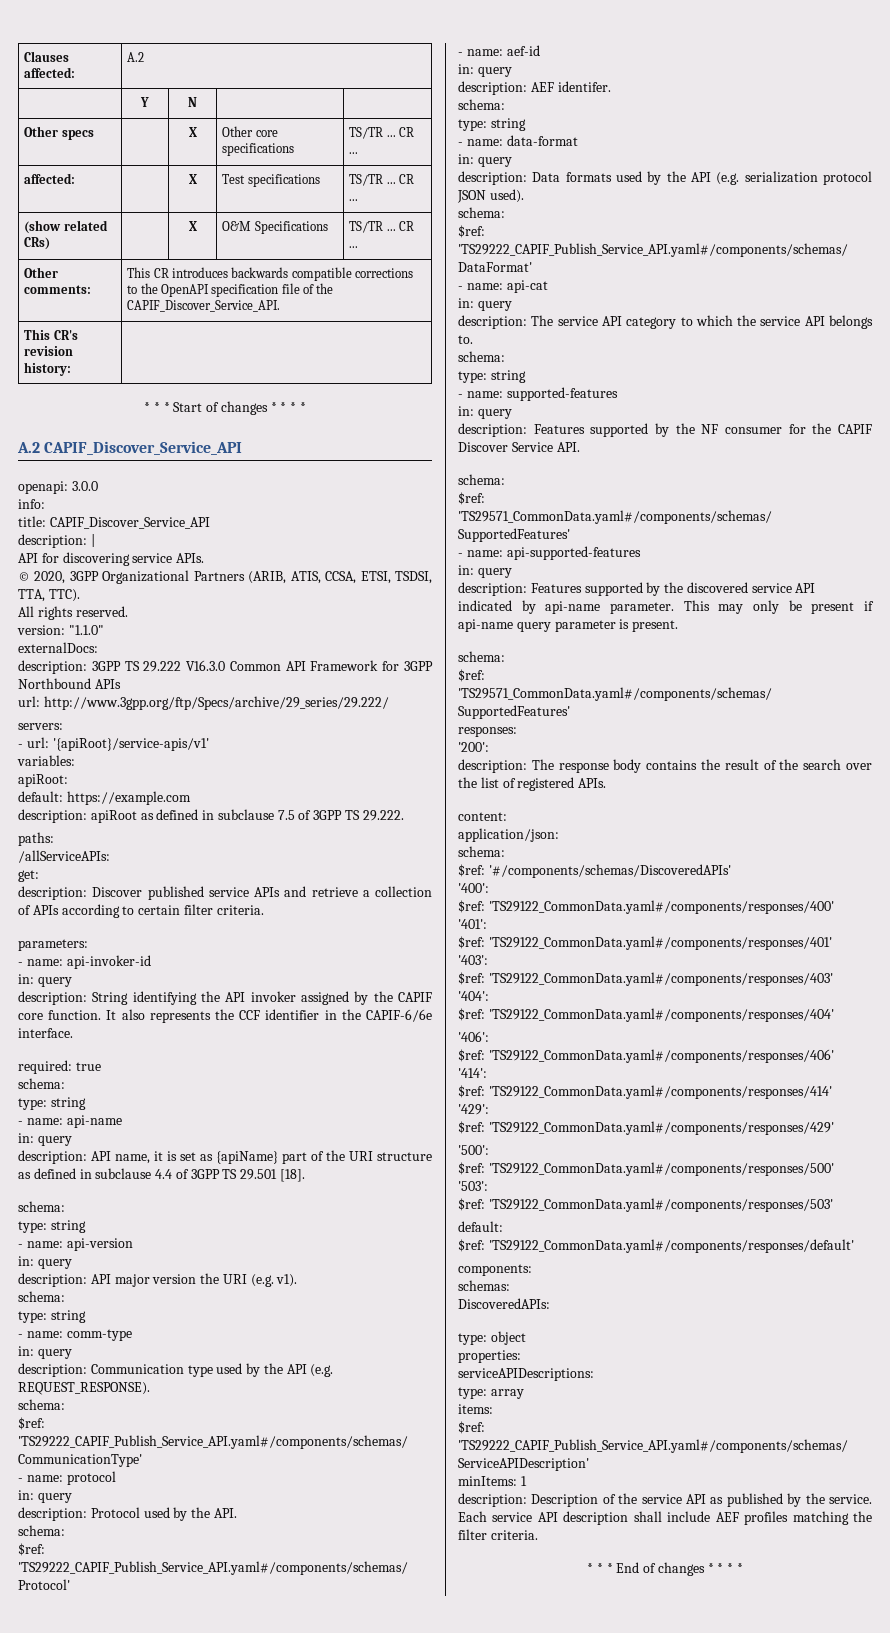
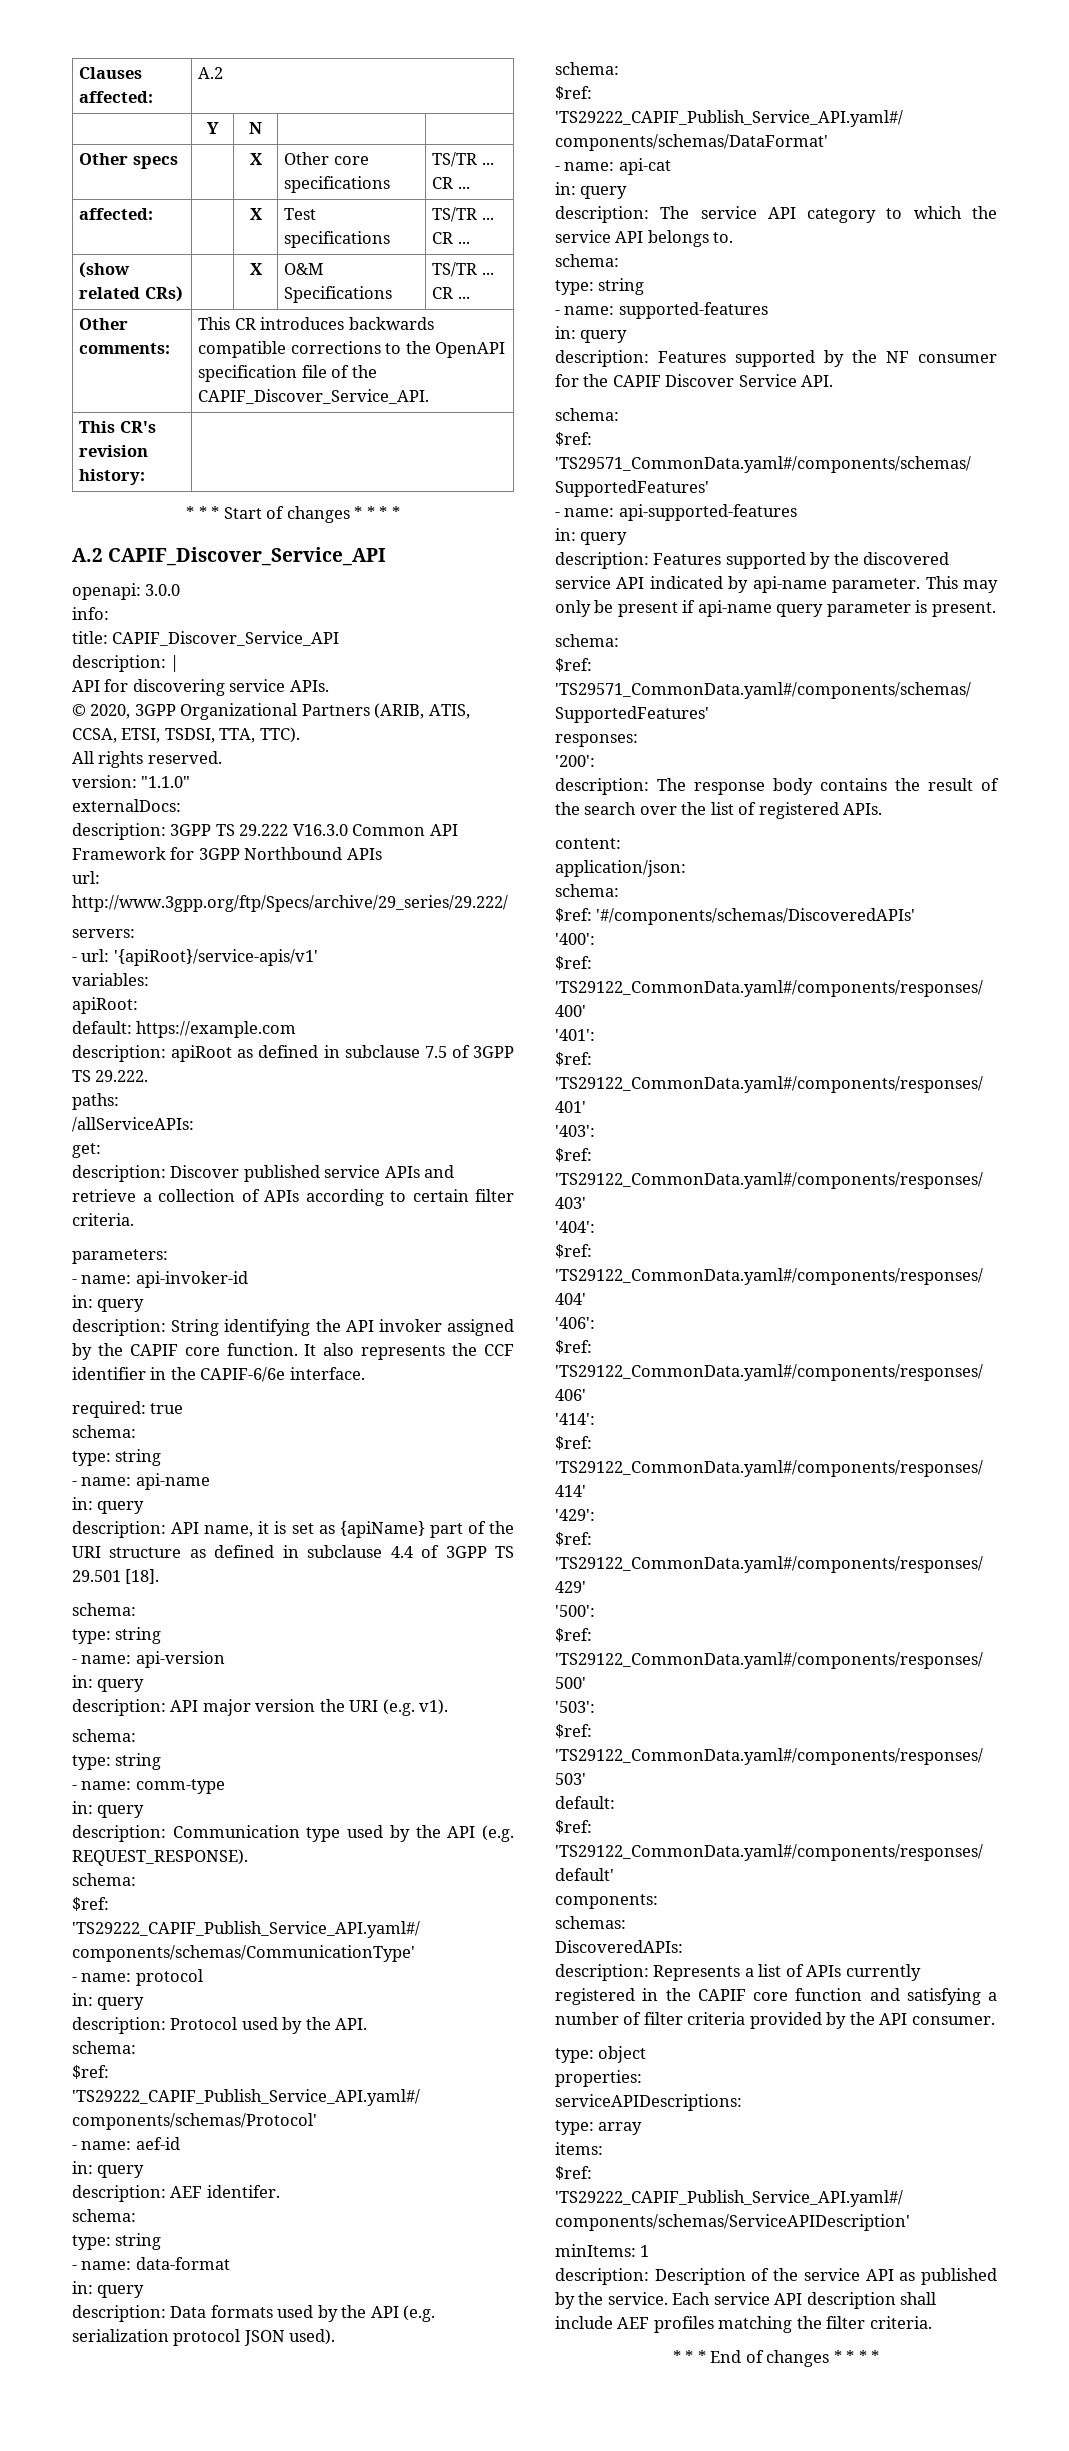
+ description: Represents a list of APIs currently registered in the CAPIF core function and satisfying a number of filter criteria provided by the API consumer.

